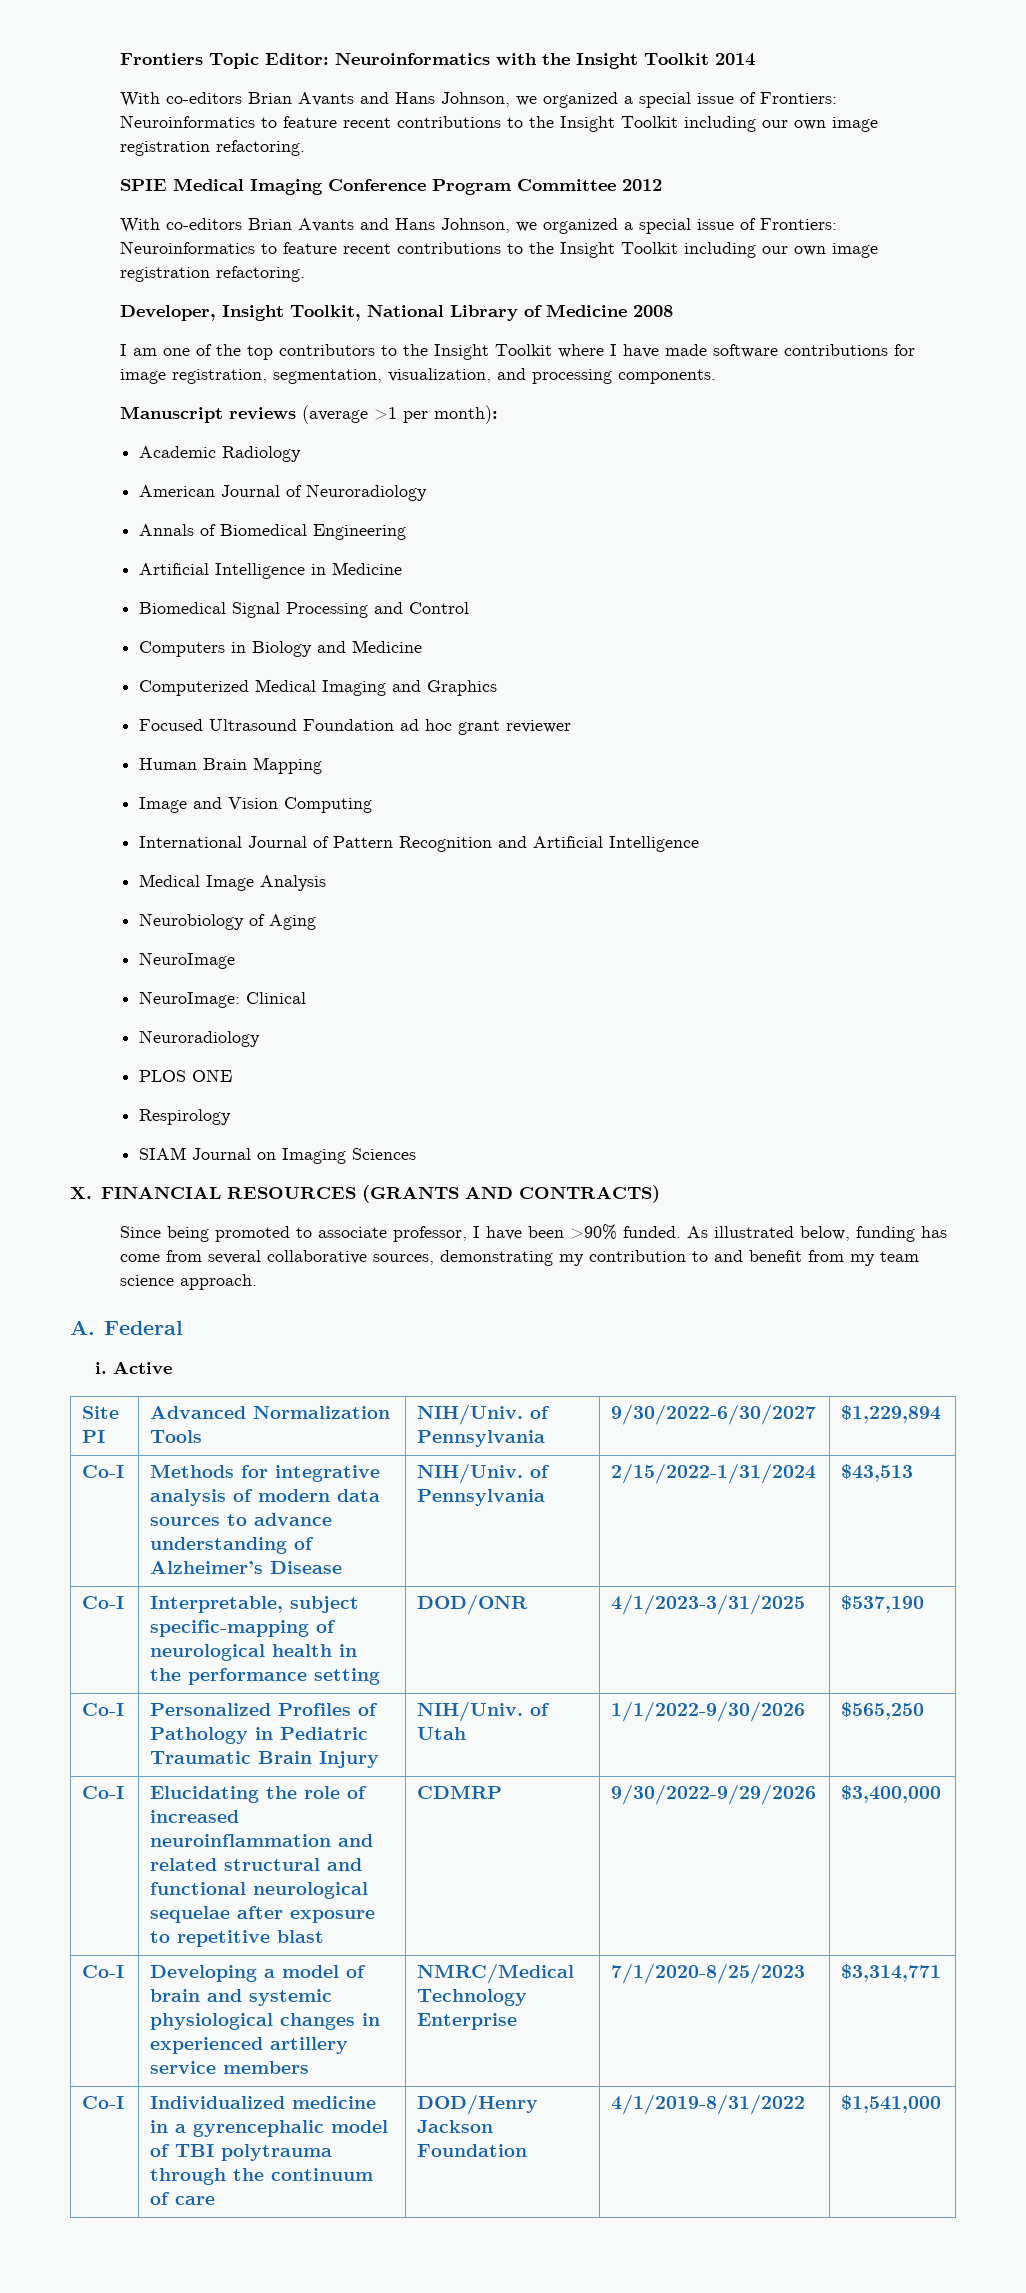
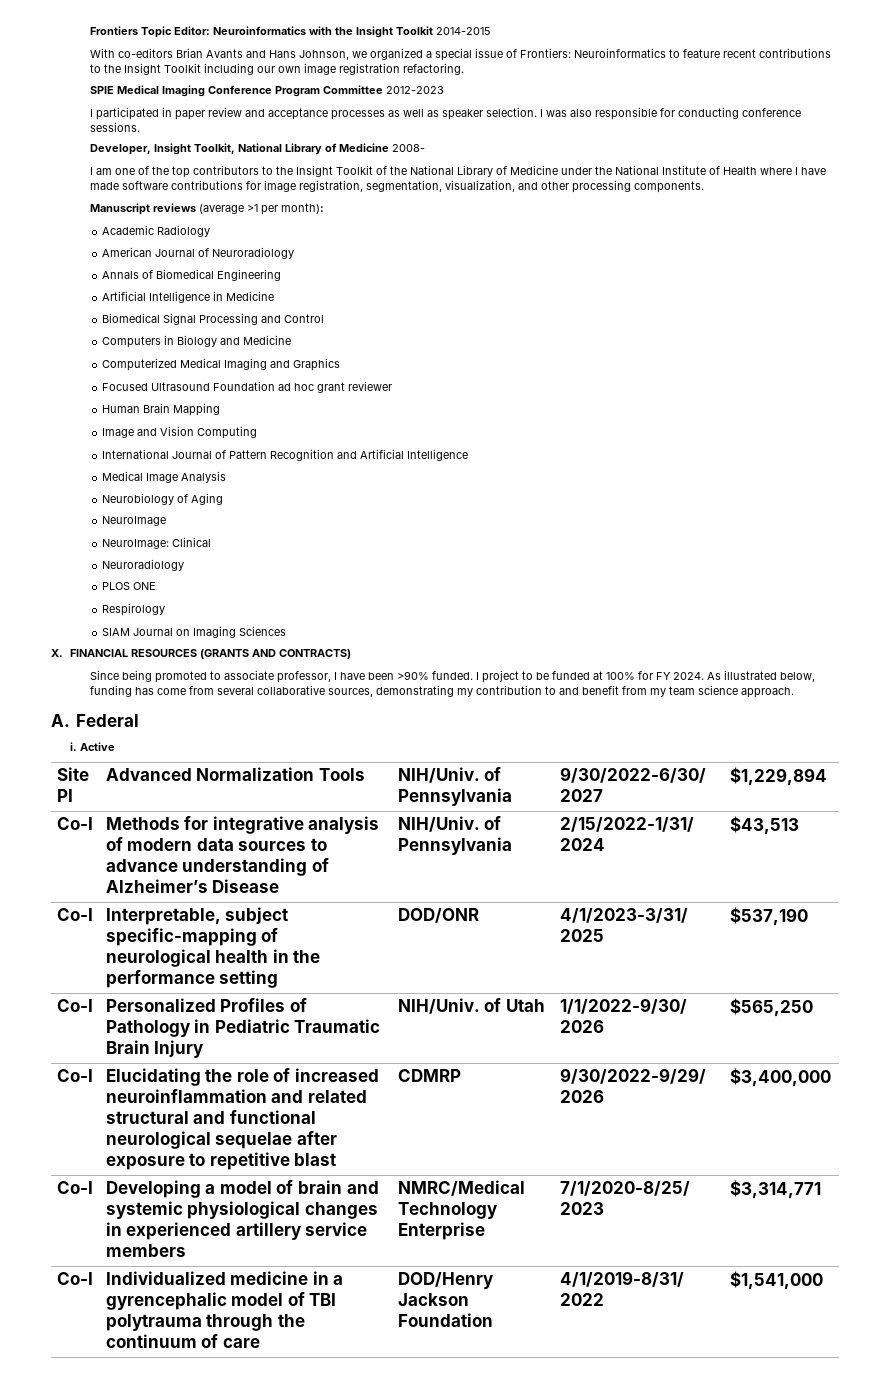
- Frontiers Topic Editor: Neuroinformatics with the Insight Toolkit 2014
+ Frontiers Topic Editor: Neuroinformatics with the Insight Toolkit 2014-2015
- SPIE Medical Imaging Conference Program Committee 2012
- With co-editors Brian Avants and Hans Johnson, we organized a special issue of Frontiers: Neuroinformatics to feature recent contributions to the Insight Toolkit including our own image registration refactoring.
+ SPIE Medical Imaging Conference Program Committee 2012-2023
+ I participated in paper review and acceptance processes as well as speaker selection. I was also responsible for conducting conference sessions.
- Developer, Insight Toolkit, National Library of Medicine 2008
+ Developer, Insight Toolkit, National Library of Medicine 2008-
- I am one of the top contributors to the Insight Toolkit where I have made software contributions for image registration, segmentation, visualization, and processing components.
+ I am one of the top contributors to the Insight Toolkit of the National Library of Medicine under the National Institute of Health where I have made software contributions for image registration, segmentation, visualization, and other processing components.
+ I project to be funded at 100% for FY 2024.

